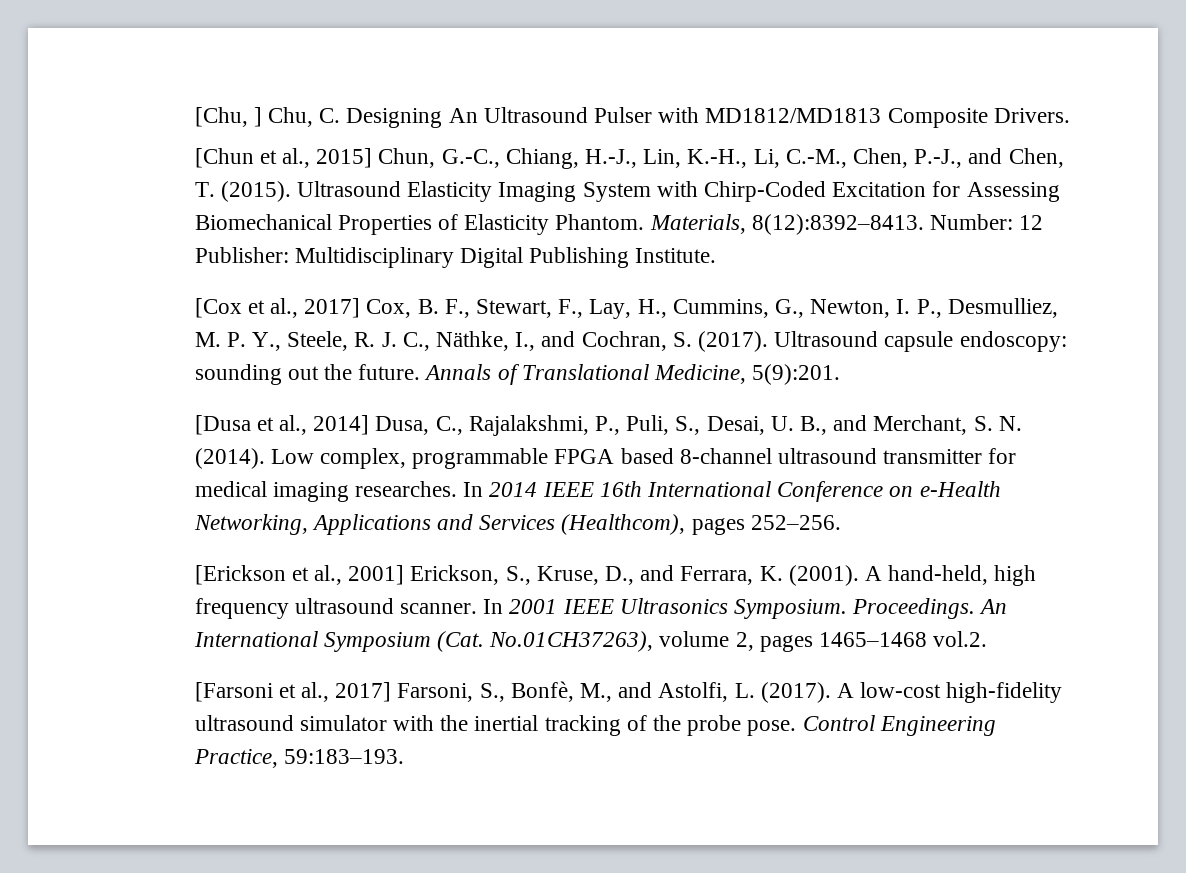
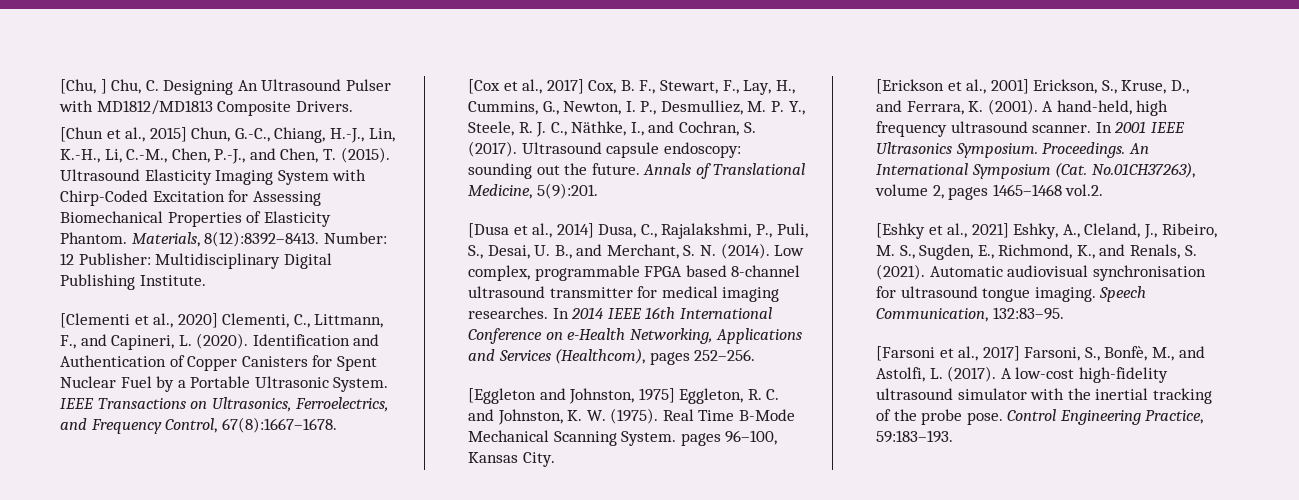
+ [Clementi et al., 2020] Clementi, C., Littmann, F., and Capineri, L. (2020). Identification and Authentication of Copper Canisters for Spent Nuclear Fuel by a Portable Ultrasonic System. IEEE Transactions on Ultrasonics, Ferroelectrics, and Frequency Control, 67(8):1667–1678.
+ [Eggleton and Johnston, 1975] Eggleton, R. C. and Johnston, K. W. (1975). Real Time B-Mode Mechanical Scanning System. pages 96–100, Kansas City.
+ [Eshky et al., 2021] Eshky, A., Cleland, J., Ribeiro, M. S., Sugden, E., Richmond, K., and Renals, S. (2021). Automatic audiovisual synchronisation for ultrasound tongue imaging. Speech Communication, 132:83–95.

